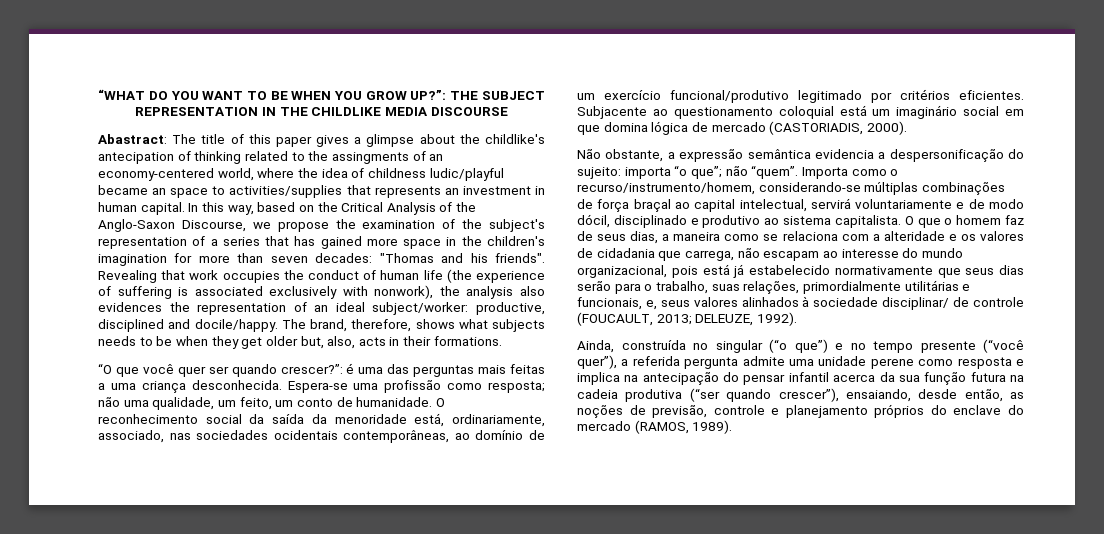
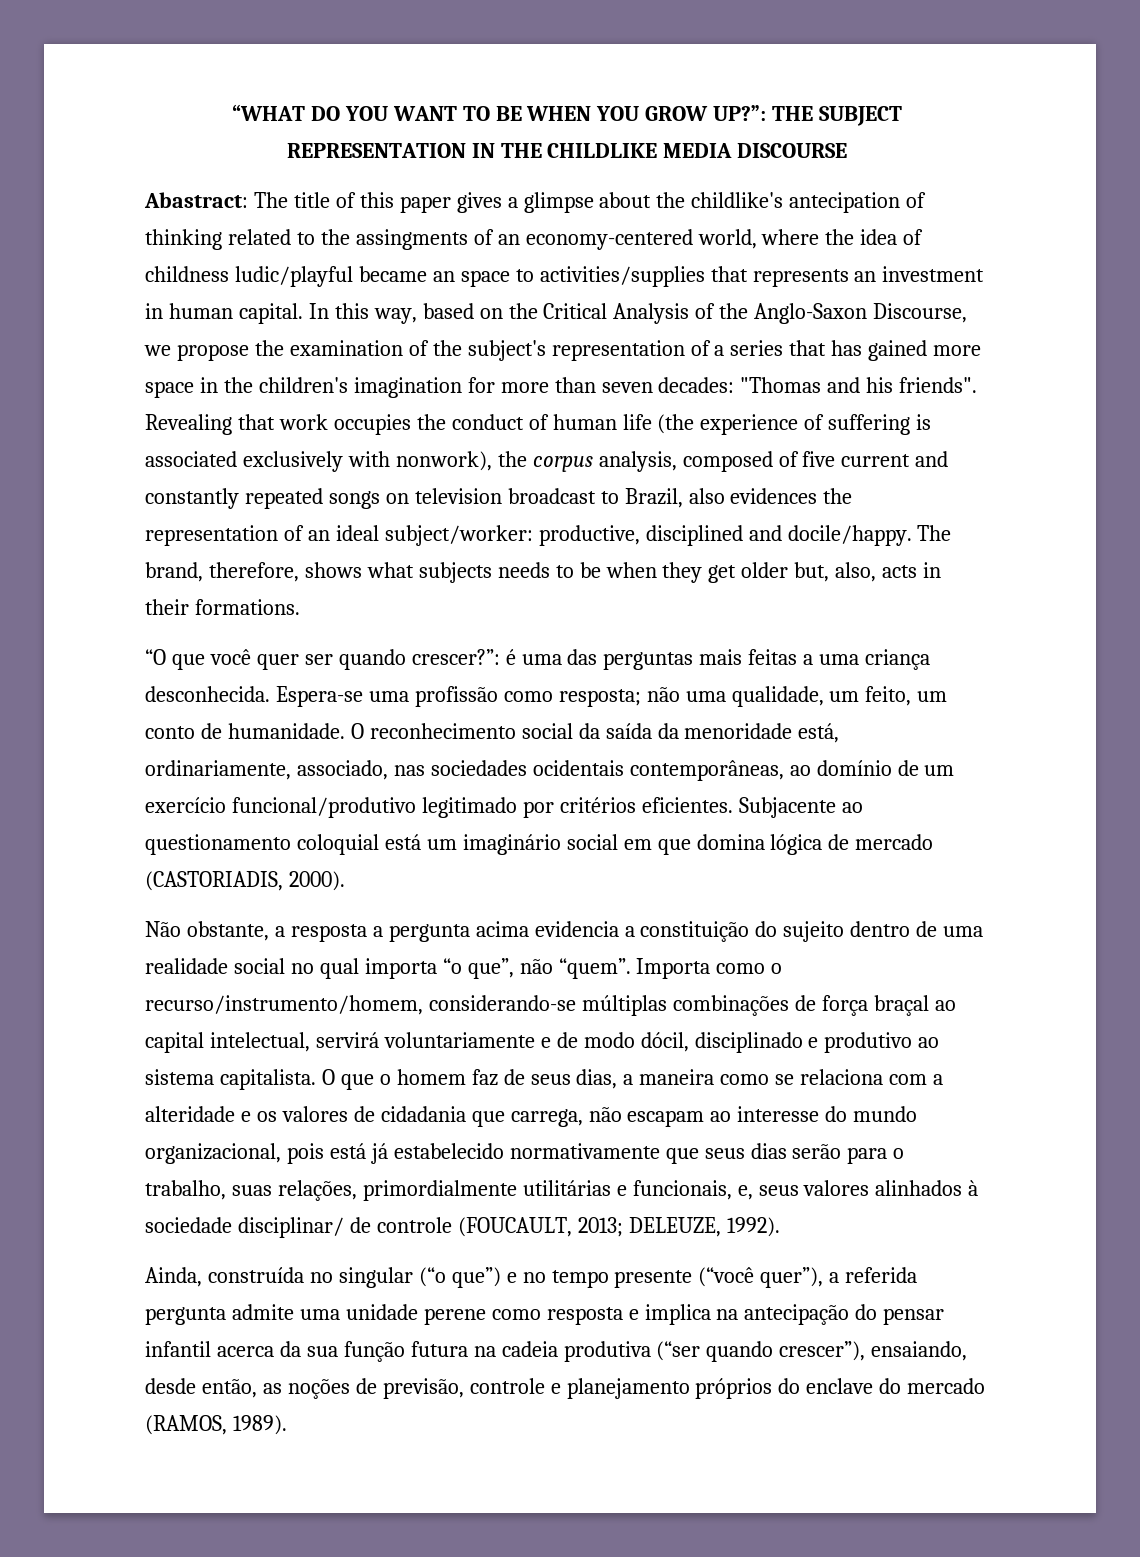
- Revealing that work occupies the conduct of human life (the experience of suffering is associated exclusively with nonwork), the analysis also evidences the representation of an ideal subject/worker: productive, disciplined and docile/happy.
+ Revealing that work occupies the conduct of human life (the experience of suffering is associated exclusively with nonwork), the corpus analysis, composed of five current and constantly repeated songs on television broadcast to Brazil, also evidences the representation of an ideal subject/worker: productive, disciplined and docile/happy.
- Não obstante, a expressão semântica evidencia a despersonificação do sujeito: importa “o que”; não “quem”.
+ Não obstante, a resposta a pergunta acima evidencia a constituição do sujeito dentro de uma realidade social no qual importa “o que”, não “quem”.

